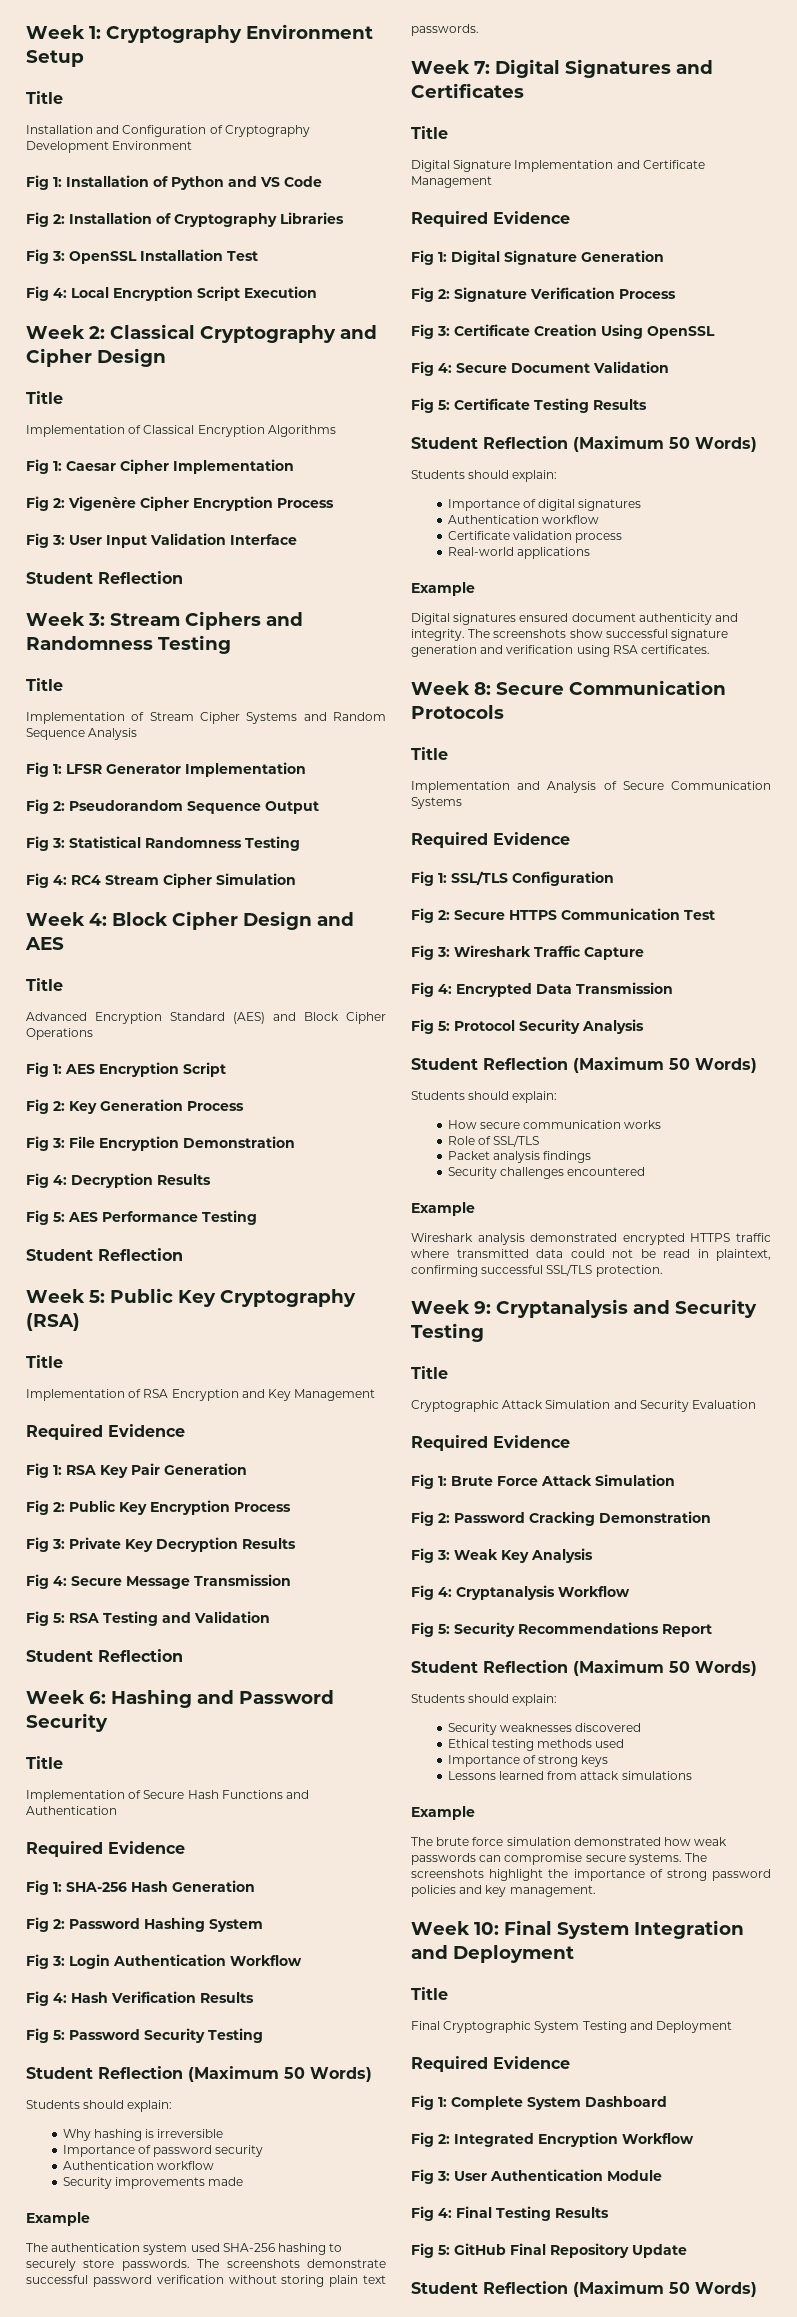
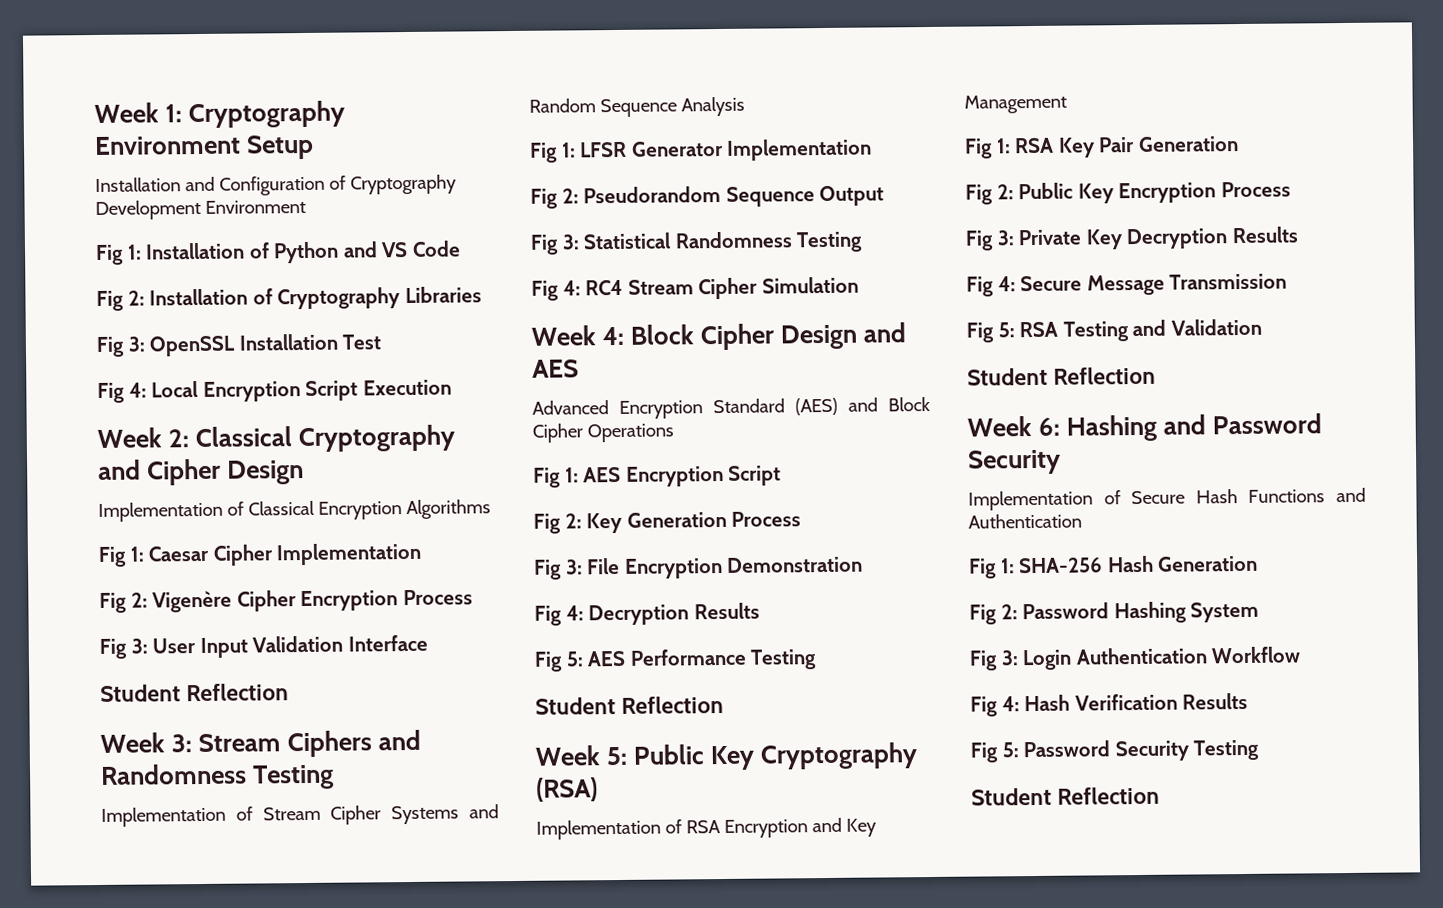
  Week 1: Cryptography Environment Setup
- Title
  Week 2: Classical Cryptography and Cipher Design
- Title
  Week 3: Stream Ciphers and Randomness Testing
- Title
  Week 4: Block Cipher Design and AES
- Title
  Week 5: Public Key Cryptography (RSA)
- Title
  Implementation of RSA Encryption and Key Management
- Required Evidence
  Week 6: Hashing and Password Security
- Title
  Implementation of Secure Hash Functions and Authentication
- Required Evidence
  Fig 5: Password Security Testing
- Student Reflection (Maximum 50 Words)
- Students should explain:
- Why hashing is irreversible
- Importance of password security
- Authentication workflow
- Security improvements made
- Example
- The authentication system used SHA-256 hashing to securely store passwords. The screenshots demonstrate successful password verification without storing plain text passwords.
- Week 7: Digital Signatures and Certificates
- Title
- Digital Signature Implementation and Certificate Management
- Required Evidence
- Fig 1: Digital Signature Generation
- Fig 2: Signature Verification Process
- Fig 3: Certificate Creation Using OpenSSL
- Fig 4: Secure Document Validation
- Fig 5: Certificate Testing Results
- Student Reflection (Maximum 50 Words)
- Students should explain:
- Importance of digital signatures
- Authentication workflow
- Certificate validation process
- Real-world applications
- Example
- Digital signatures ensured document authenticity and integrity. The screenshots show successful signature generation and verification using RSA certificates.
- Week 8: Secure Communication Protocols
- Title
- Implementation and Analysis of Secure Communication Systems
- Required Evidence
- Fig 1: SSL/TLS Configuration
- Fig 2: Secure HTTPS Communication Test
- Fig 3: Wireshark Traffic Capture
- Fig 4: Encrypted Data Transmission
- Fig 5: Protocol Security Analysis
- Student Reflection (Maximum 50 Words)
- Students should explain:
- How secure communication works
- Role of SSL/TLS
- Packet analysis findings
- Security challenges encountered
- Example
- Wireshark analysis demonstrated encrypted HTTPS traffic where transmitted data could not be read in plaintext, confirming successful SSL/TLS protection.
- Week 9: Cryptanalysis and Security Testing
- Title
- Cryptographic Attack Simulation and Security Evaluation
- Required Evidence
- Fig 1: Brute Force Attack Simulation
- Fig 2: Password Cracking Demonstration
- Fig 3: Weak Key Analysis
- Fig 4: Cryptanalysis Workflow
- Fig 5: Security Recommendations Report
- Student Reflection (Maximum 50 Words)
- Students should explain:
- Security weaknesses discovered
- Ethical testing methods used
- Importance of strong keys
- Lessons learned from attack simulations
- Example
- The brute force simulation demonstrated how weak passwords can compromise secure systems. The screenshots highlight the importance of strong password policies and key management.
- Week 10: Final System Integration and Deployment
- Title
- Final Cryptographic System Testing and Deployment
- Required Evidence
- Fig 1: Complete System Dashboard
- Fig 2: Integrated Encryption Workflow
- Fig 3: User Authentication Module
- Fig 4: Final Testing Results
- Fig 5: GitHub Final Repository Update
- Student Reflection (Maximum 50 Words)
+ Student Reflection

